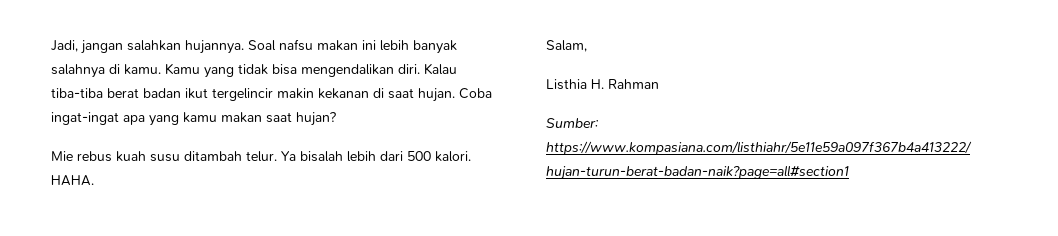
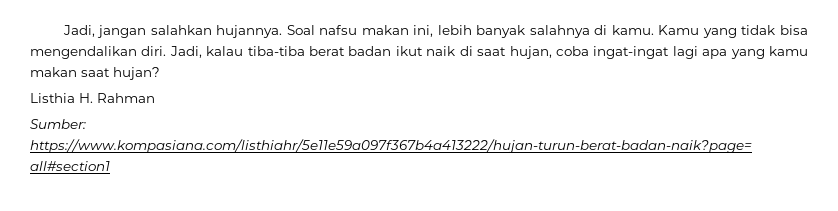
- Soal nafsu makan ini lebih banyak salahnya di kamu.
+ Soal nafsu makan ini, lebih banyak salahnya di kamu.
- Kalau tiba-tiba berat badan ikut tergelincir makin kekanan di saat hujan. Coba ingat-ingat apa yang kamu makan saat hujan?
+ Jadi, kalau tiba-tiba berat badan ikut naik di saat hujan, coba ingat-ingat lagi apa yang kamu makan saat hujan?
- Mie rebus kuah susu ditambah telur. Ya bisalah lebih dari 500 kalori. HAHA.
- Salam,

